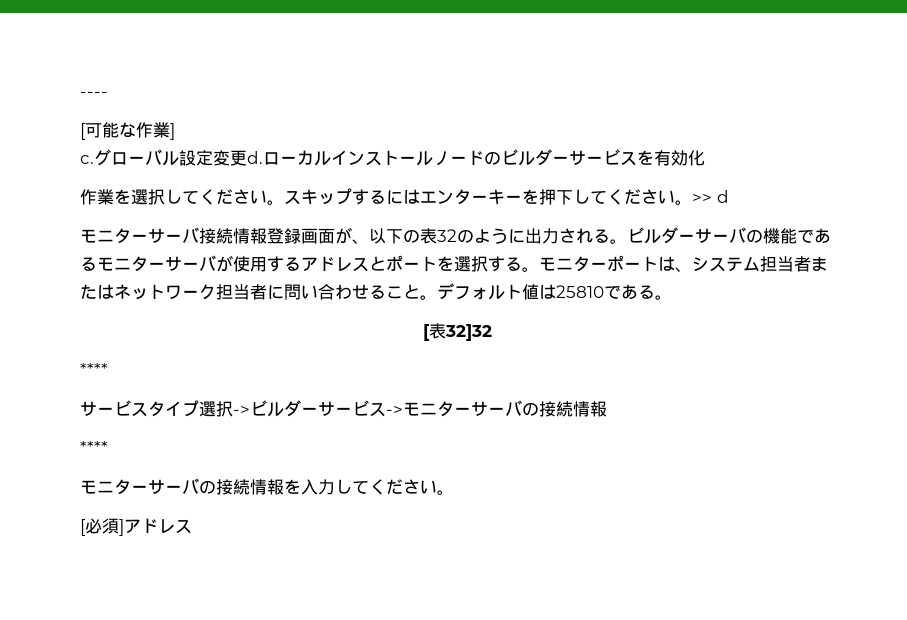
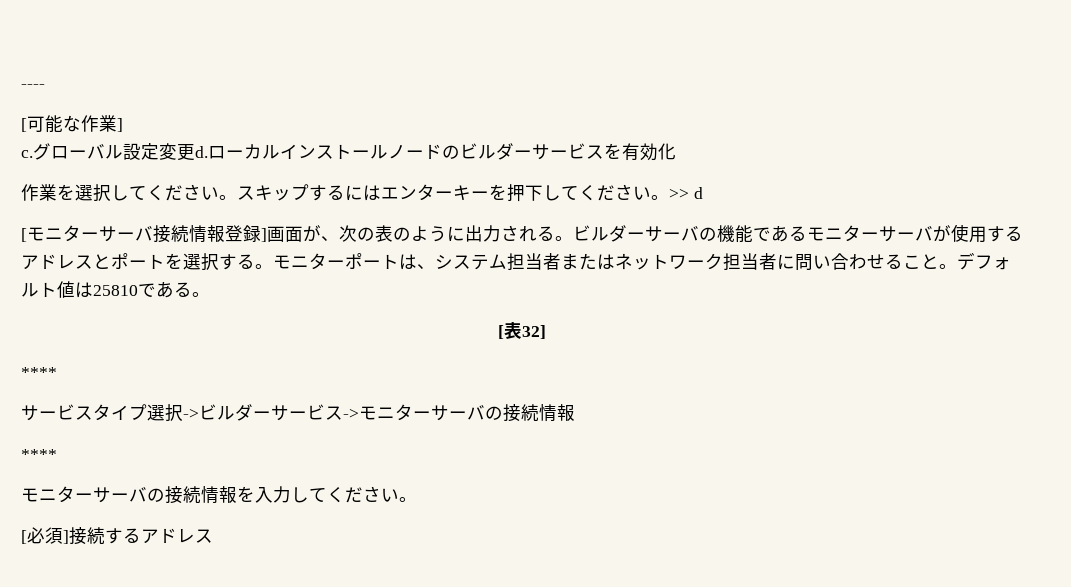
- モニターサーバ接続情報登録画面が、以下の表32のように出力される。
+ [モニターサーバ接続情報登録]画面が、次の表のように出力される。
- [表32]32
+ [表32]
- [必須]アドレス
+ [必須]接続するアドレス

